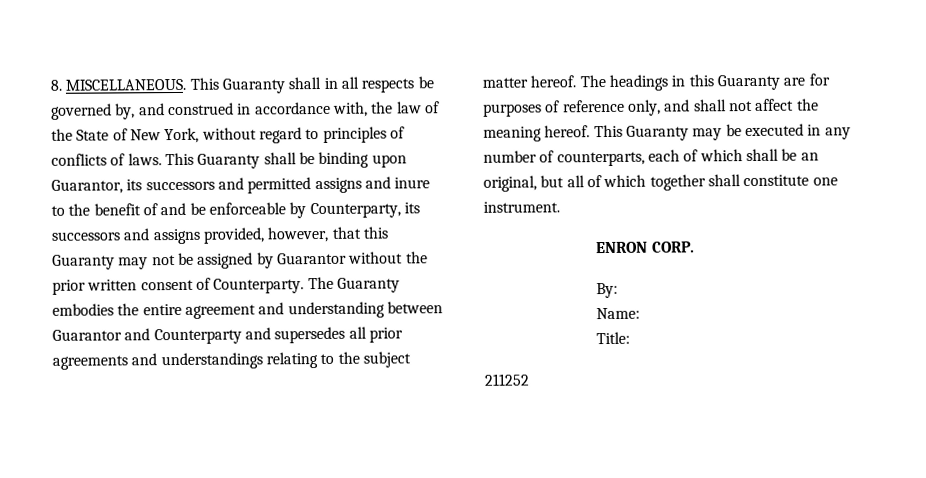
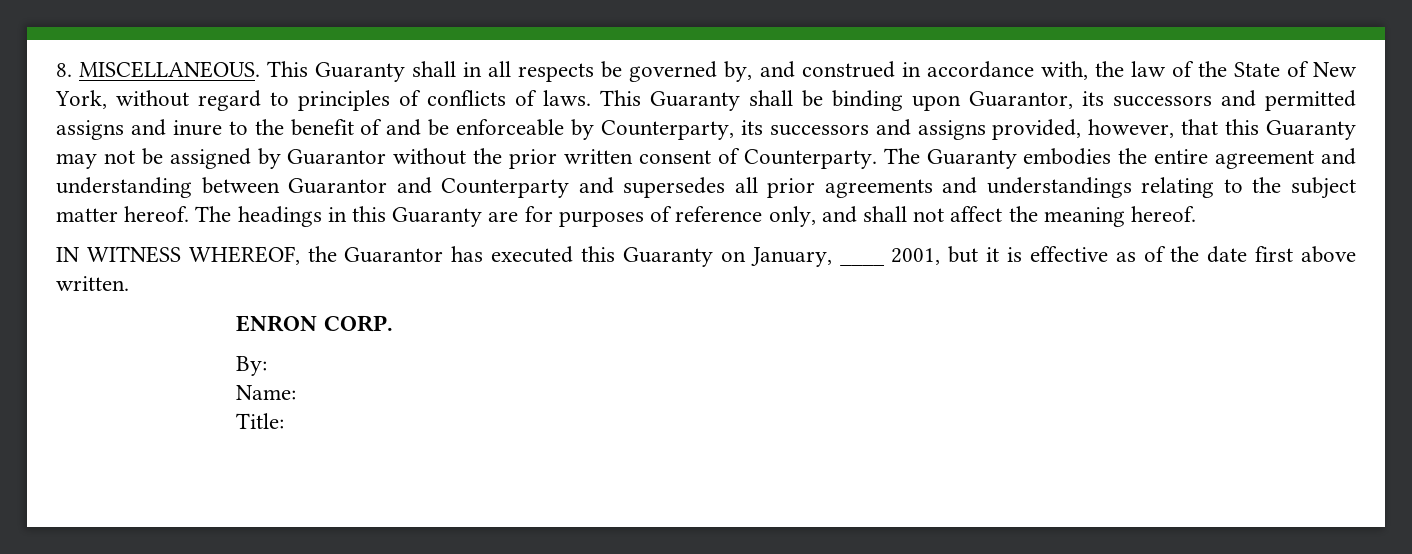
- The headings in this Guaranty are for purposes of reference only, and shall not affect the meaning hereof. This Guaranty may be executed in any number of counterparts, each of which shall be an original, but all of which together shall constitute one instrument.
+ The headings in this Guaranty are for purposes of reference only, and shall not affect the meaning hereof.
+ IN WITNESS WHEREOF, the Guarantor has executed this Guaranty on January, ____ 2001, but it is effective as of the date first above written.
- 211252

